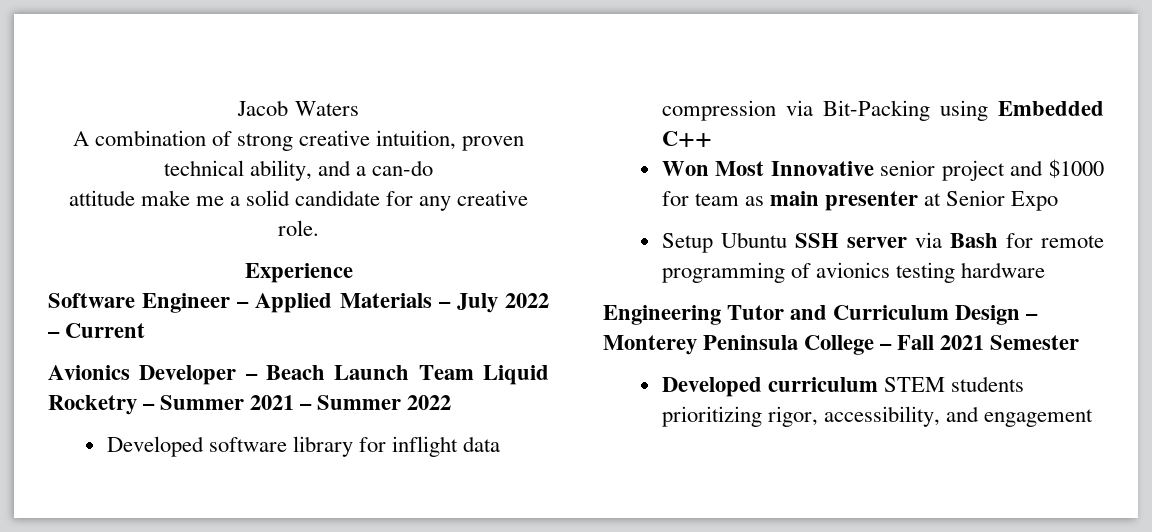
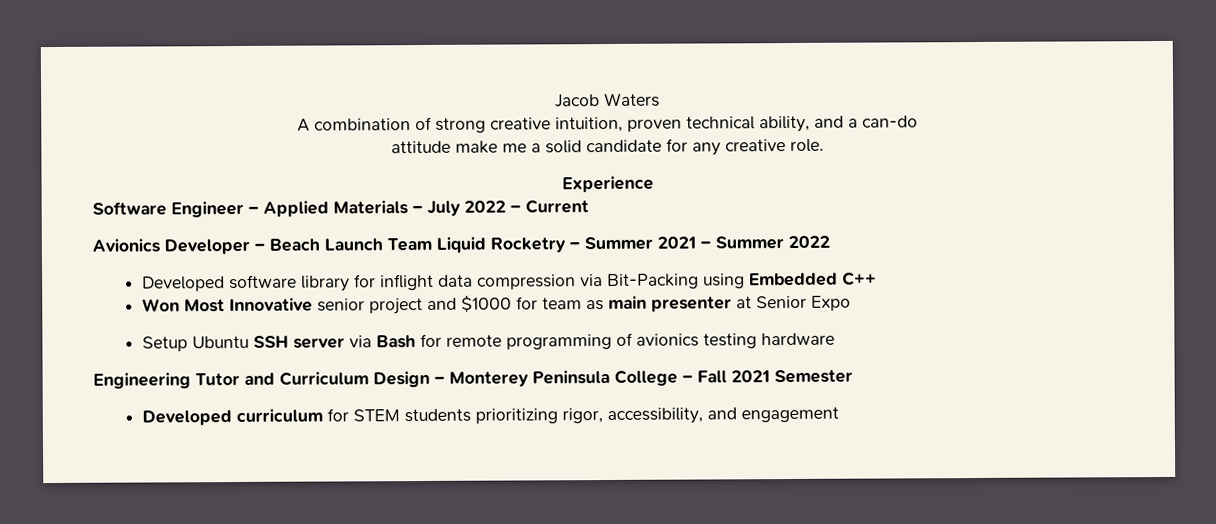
- Developed curriculum STEM students prioritizing rigor, accessibility, and engagement
+ Developed curriculum for STEM students prioritizing rigor, accessibility, and engagement

